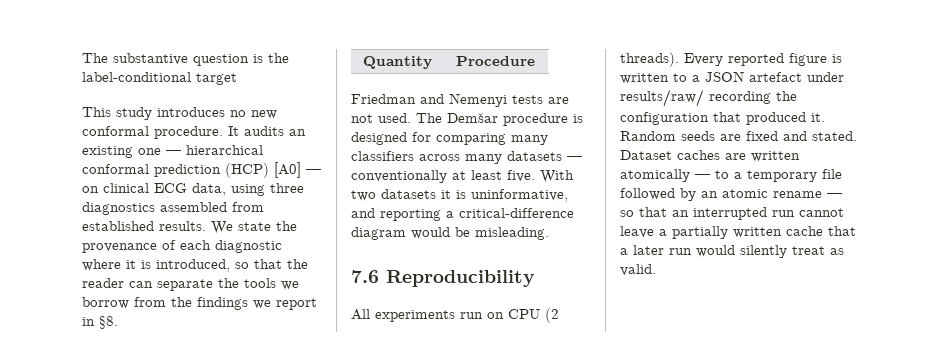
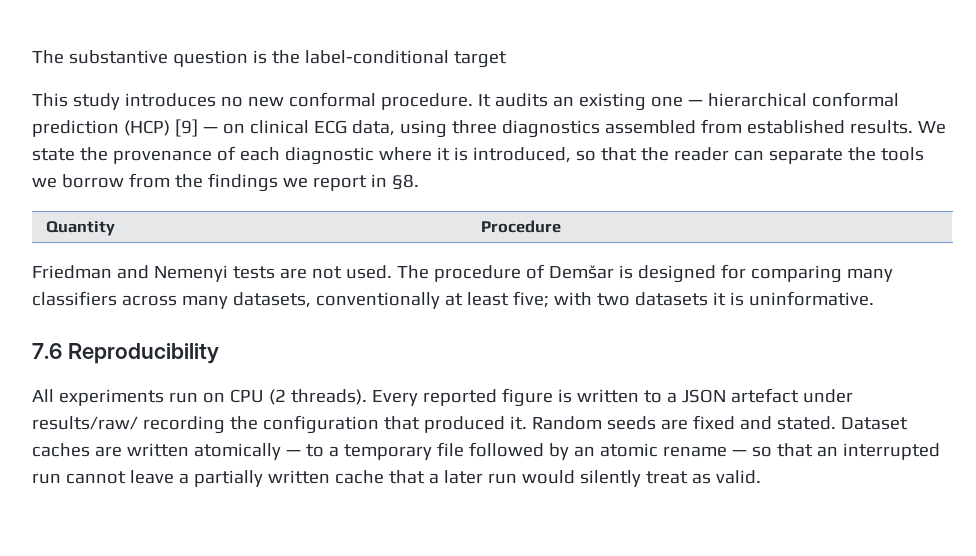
- It audits an existing one — hierarchical conformal prediction (HCP) [A0] — on clinical ECG data, using three diagnostics assembled from established results.
+ It audits an existing one — hierarchical conformal prediction (HCP) [9] — on clinical ECG data, using three diagnostics assembled from established results.
- The Demšar procedure is designed for comparing many classifiers across many datasets — conventionally at least five. With two datasets it is uninformative, and reporting a critical-difference diagram would be misleading.
+ The procedure of Demšar is designed for comparing many classifiers across many datasets, conventionally at least five; with two datasets it is uninformative.

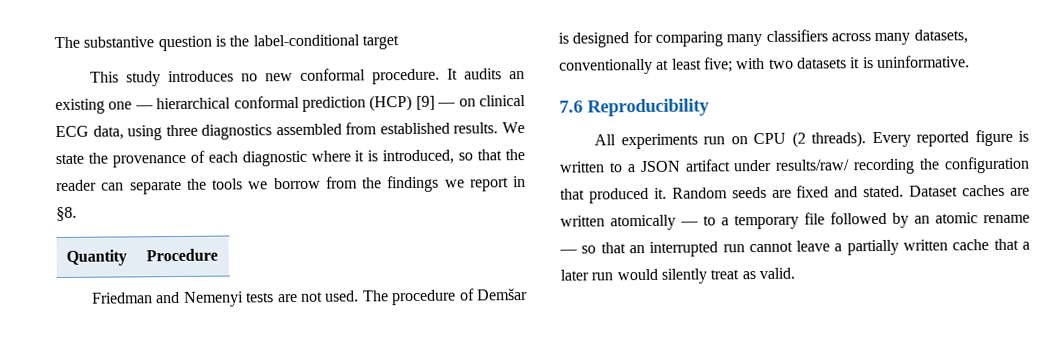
- Every reported figure is written to a JSON artefact under results/raw/ recording the configuration that produced it.
+ Every reported figure is written to a JSON artifact under results/raw/ recording the configuration that produced it.

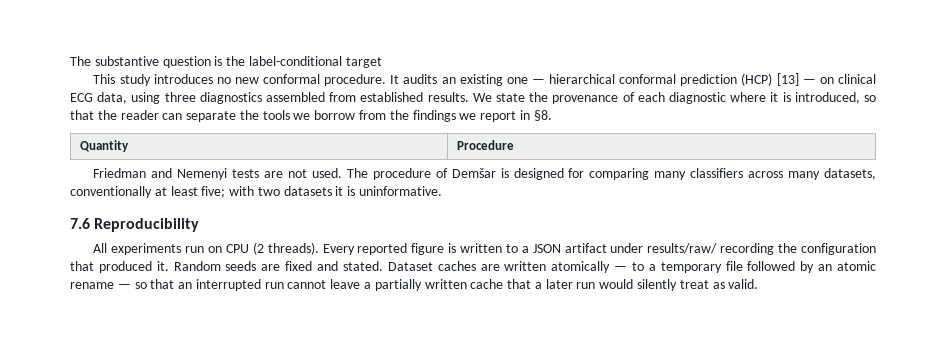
- It audits an existing one — hierarchical conformal prediction (HCP) [9] — on clinical ECG data, using three diagnostics assembled from established results.
+ It audits an existing one — hierarchical conformal prediction (HCP) [13] — on clinical ECG data, using three diagnostics assembled from established results.

